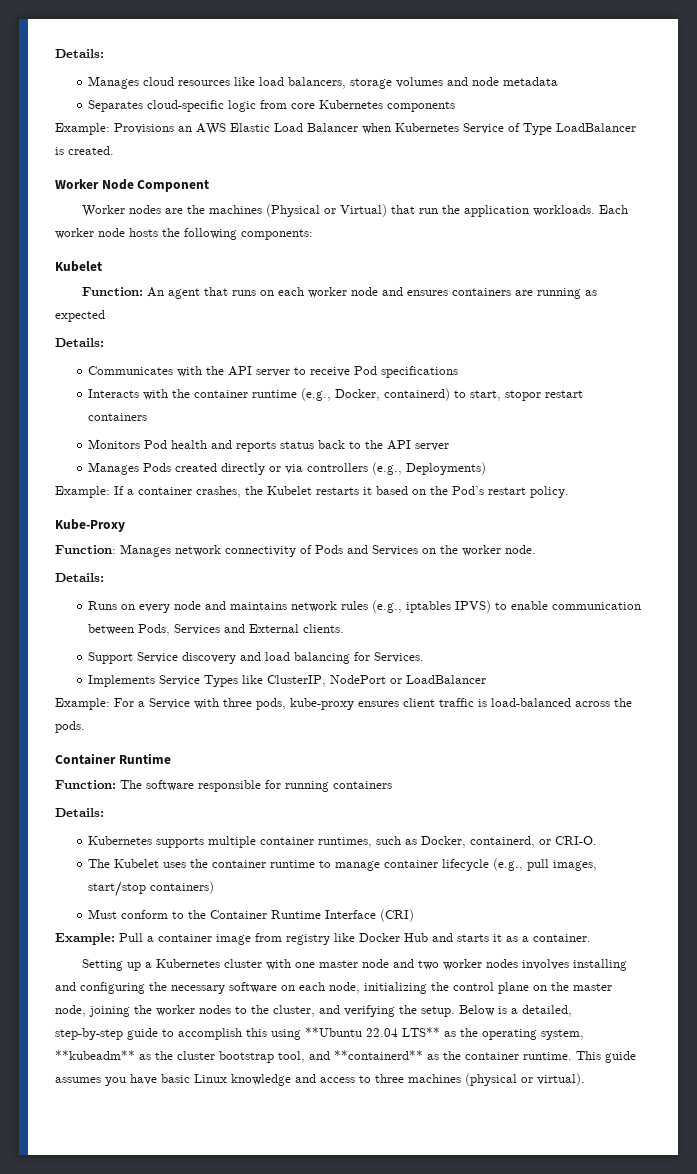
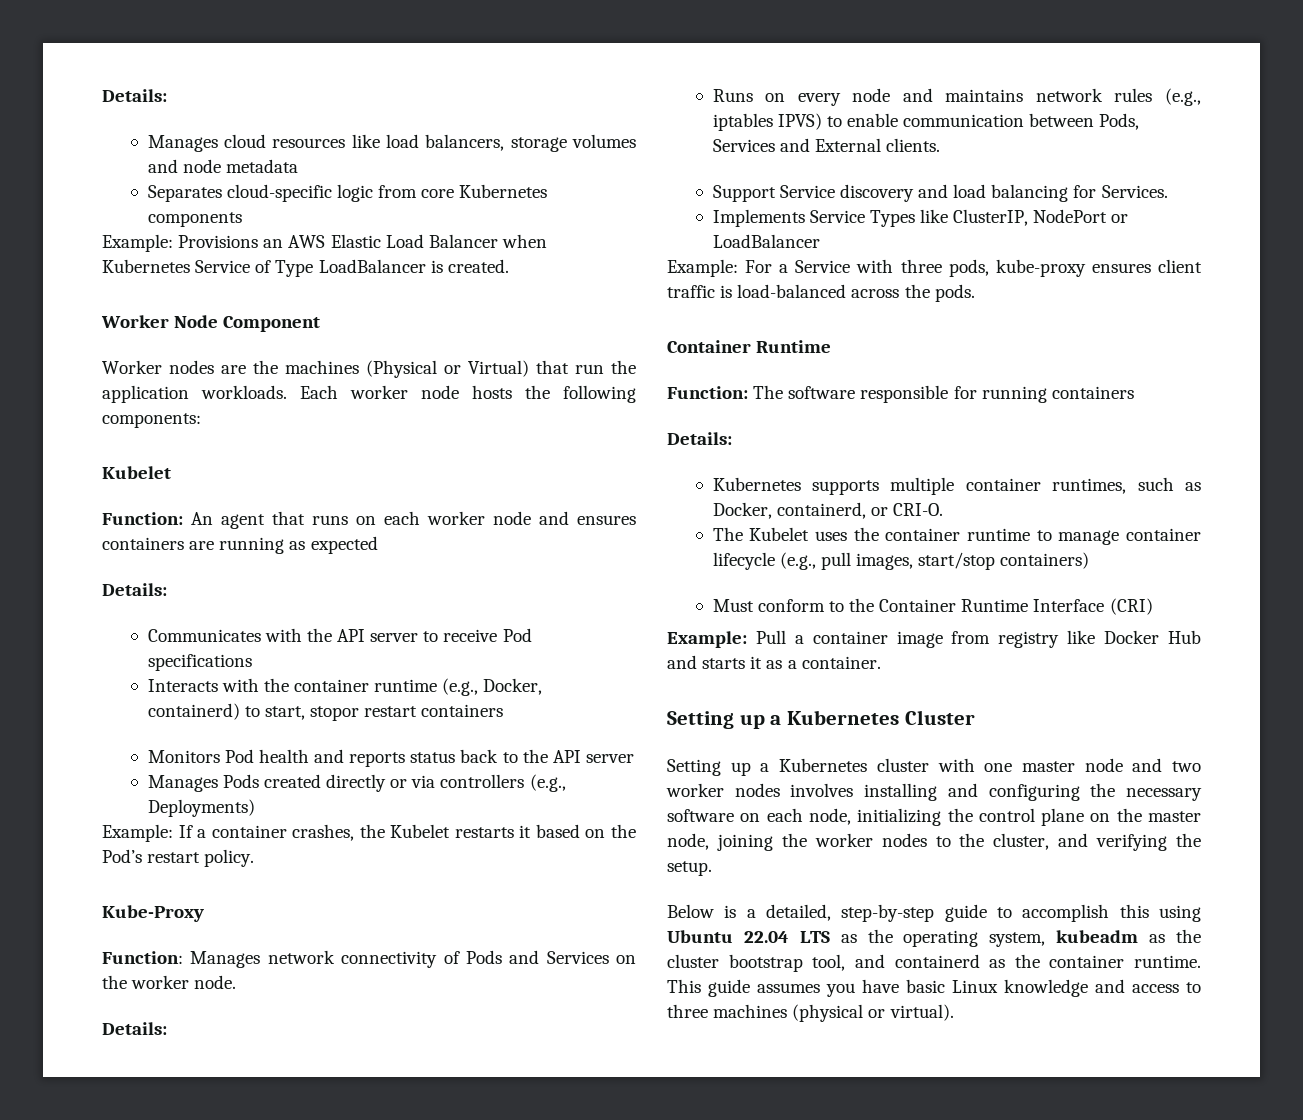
+ Setting up a Kubernetes Cluster
- Setting up a Kubernetes cluster with one master node and two worker nodes involves installing and configuring the necessary software on each node, initializing the control plane on the master node, joining the worker nodes to the cluster, and verifying the setup. Below is a detailed, step-by-step guide to accomplish this using **Ubuntu 22.04 LTS** as the operating system, **kubeadm** as the cluster bootstrap tool, and **containerd** as the container runtime.
+ Setting up a Kubernetes cluster with one master node and two worker nodes involves installing and configuring the necessary software on each node, initializing the control plane on the master node, joining the worker nodes to the cluster, and verifying the setup.
+ Below is a detailed, step-by-step guide to accomplish this using Ubuntu 22.04 LTS as the operating system, kubeadm as the cluster bootstrap tool, and containerd as the container runtime.

